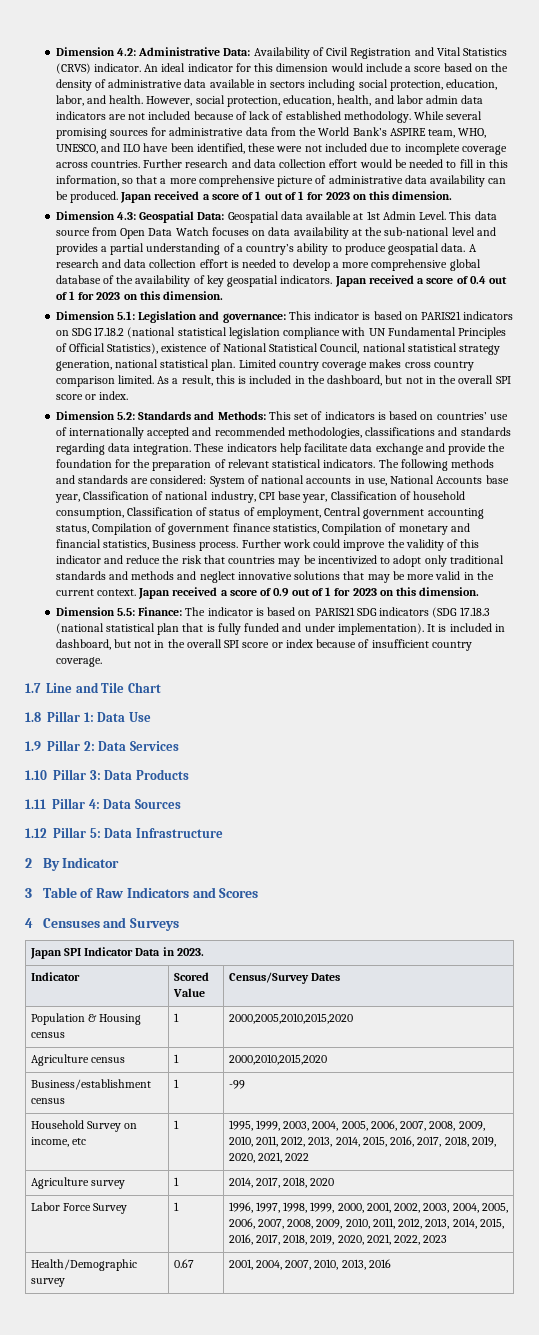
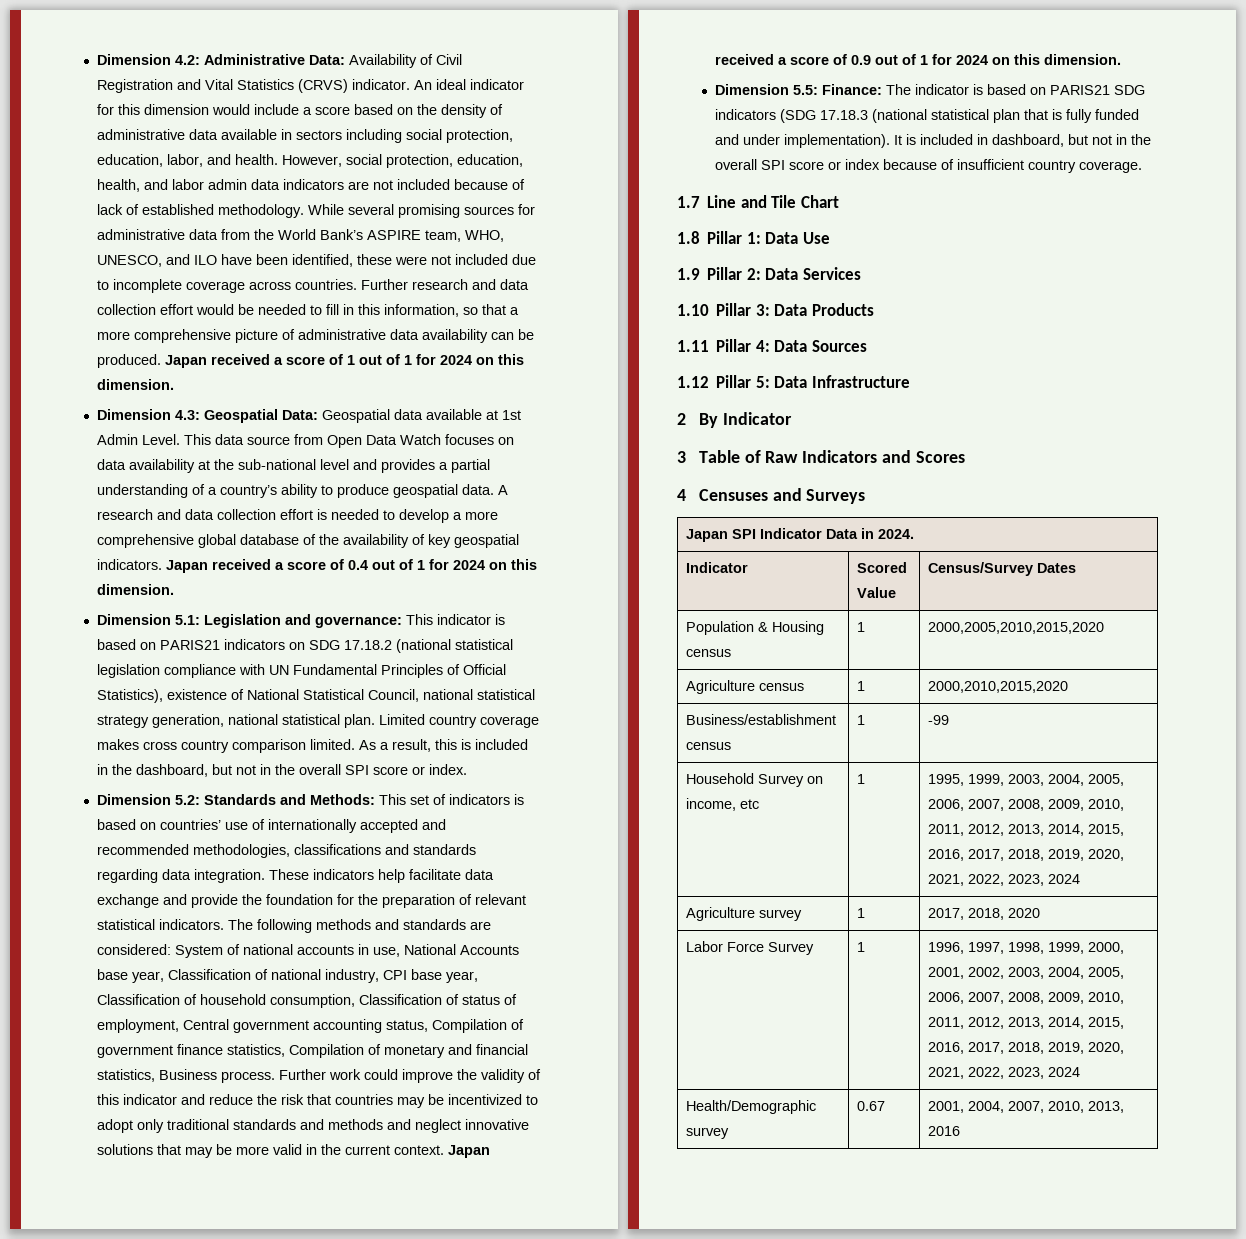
- Japan received a score of 1 out of 1 for 2023 on this dimension.
+ Japan received a score of 1 out of 1 for 2024 on this dimension.
- Japan received a score of 0.4 out of 1 for 2023 on this dimension.
+ Japan received a score of 0.4 out of 1 for 2024 on this dimension.
- Japan received a score of 0.9 out of 1 for 2023 on this dimension.
+ Japan received a score of 0.9 out of 1 for 2024 on this dimension.
- Japan SPI Indicator Data in 2023.
+ Japan SPI Indicator Data in 2024.
- Household Survey on income, etc | 1 | 1995, 1999, 2003, 2004, 2005, 2006, 2007, 2008, 2009, 2010, 2011, 2012, 2013, 2014, 2015, 2016, 2017, 2018, 2019, 2020, 2021, 2022
+ Household Survey on income, etc | 1 | 1995, 1999, 2003, 2004, 2005, 2006, 2007, 2008, 2009, 2010, 2011, 2012, 2013, 2014, 2015, 2016, 2017, 2018, 2019, 2020, 2021, 2022, 2023, 2024
- Agriculture survey | 1 | 2014, 2017, 2018, 2020
+ Agriculture survey | 1 | 2017, 2018, 2020
- Labor Force Survey | 1 | 1996, 1997, 1998, 1999, 2000, 2001, 2002, 2003, 2004, 2005, 2006, 2007, 2008, 2009, 2010, 2011, 2012, 2013, 2014, 2015, 2016, 2017, 2018, 2019, 2020, 2021, 2022, 2023
+ Labor Force Survey | 1 | 1996, 1997, 1998, 1999, 2000, 2001, 2002, 2003, 2004, 2005, 2006, 2007, 2008, 2009, 2010, 2011, 2012, 2013, 2014, 2015, 2016, 2017, 2018, 2019, 2020, 2021, 2022, 2023, 2024

